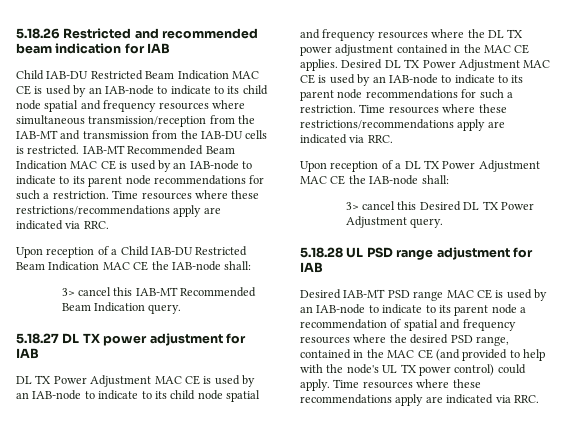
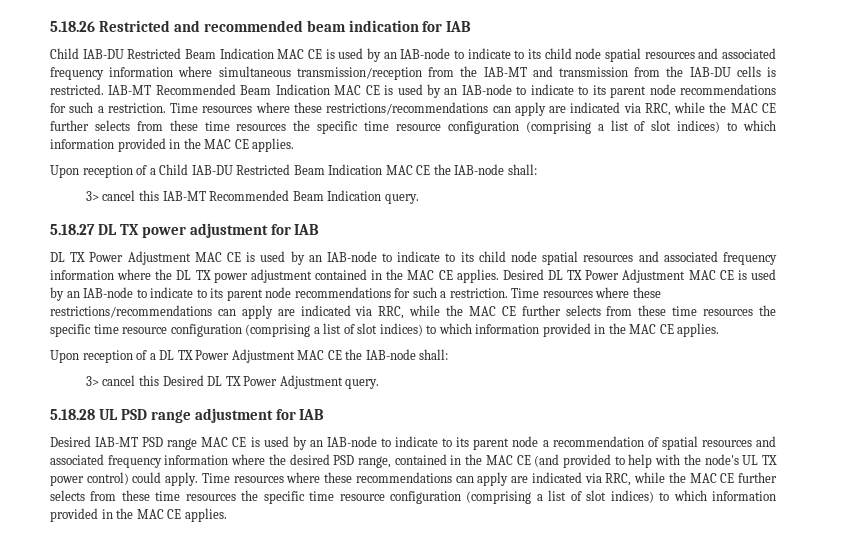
- Child IAB-DU Restricted Beam Indication MAC CE is used by an IAB-node to indicate to its child node spatial and frequency resources where simultaneous transmission/reception from the IAB-MT and transmission from the IAB-DU cells is restricted.
+ Child IAB-DU Restricted Beam Indication MAC CE is used by an IAB-node to indicate to its child node spatial resources and associated frequency information where simultaneous transmission/reception from the IAB-MT and transmission from the IAB-DU cells is restricted.
- IAB-MT Recommended Beam Indication MAC CE is used by an IAB-node to indicate to its parent node recommendations for such a restriction. Time resources where these restrictions/recommendations apply are indicated via RRC.
+ IAB-MT Recommended Beam Indication MAC CE is used by an IAB-node to indicate to its parent node recommendations for such a restriction. Time resources where these restrictions/recommendations can apply are indicated via RRC, while the MAC CE further selects from these time resources the specific time resource configuration (comprising a list of slot indices) to which information provided in the MAC CE applies.
- DL TX Power Adjustment MAC CE is used by an IAB-node to indicate to its child node spatial and frequency resources where the DL TX power adjustment contained in the MAC CE applies.
+ DL TX Power Adjustment MAC CE is used by an IAB-node to indicate to its child node spatial resources and associated frequency information where the DL TX power adjustment contained in the MAC CE applies.
- Desired DL TX Power Adjustment MAC CE is used by an IAB-node to indicate to its parent node recommendations for such a restriction. Time resources where these restrictions/recommendations apply are indicated via RRC.
+ Desired DL TX Power Adjustment MAC CE is used by an IAB-node to indicate to its parent node recommendations for such a restriction. Time resources where these restrictions/recommendations can apply are indicated via RRC, while the MAC CE further selects from these time resources the specific time resource configuration (comprising a list of slot indices) to which information provided in the MAC CE applies.
- Desired IAB-MT PSD range MAC CE is used by an IAB-node to indicate to its parent node a recommendation of spatial and frequency resources where the desired PSD range, contained in the MAC CE (and provided to help with the node's UL TX power control) could apply.
+ Desired IAB-MT PSD range MAC CE is used by an IAB-node to indicate to its parent node a recommendation of spatial resources and associated frequency information where the desired PSD range, contained in the MAC CE (and provided to help with the node's UL TX power control) could apply.
- Time resources where these recommendations apply are indicated via RRC.
+ Time resources where these recommendations can apply are indicated via RRC, while the MAC CE further selects from these time resources the specific time resource configuration (comprising a list of slot indices) to which information provided in the MAC CE applies.

